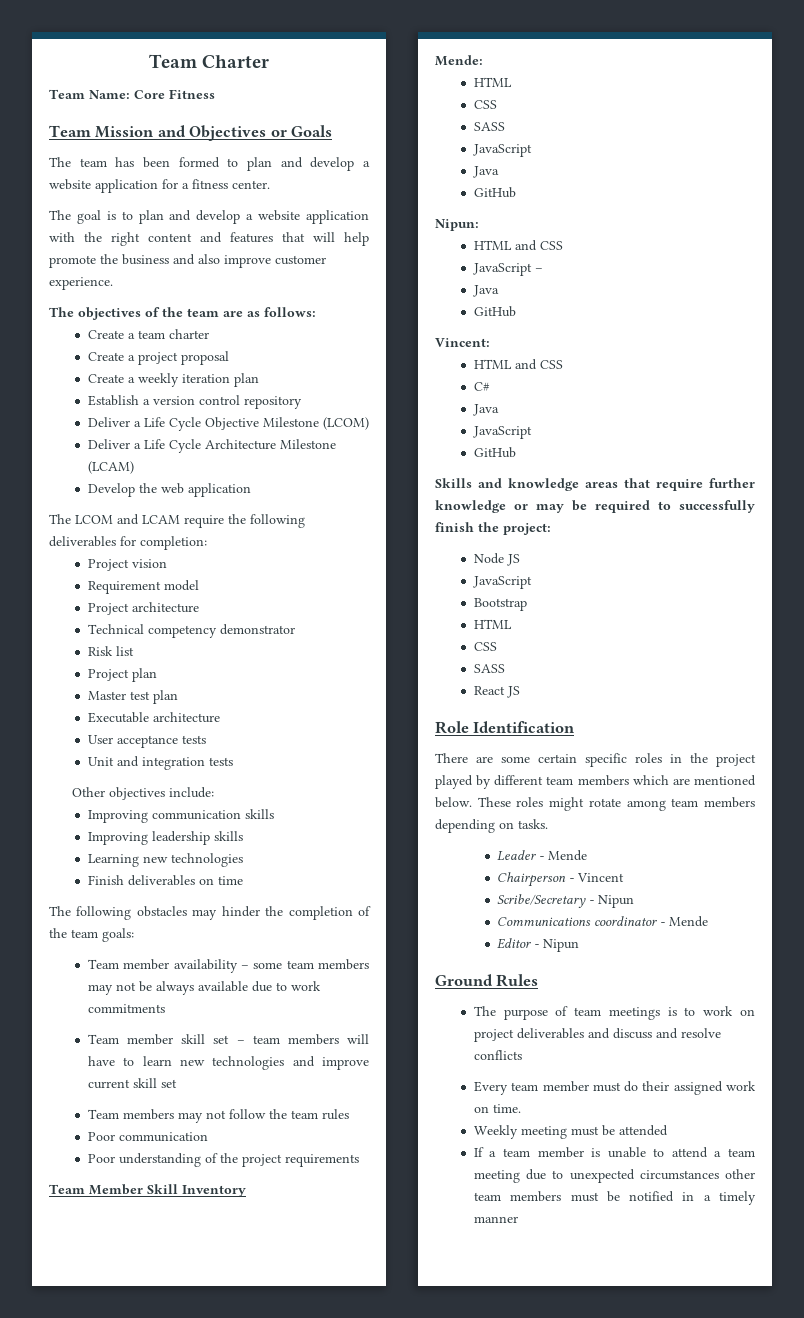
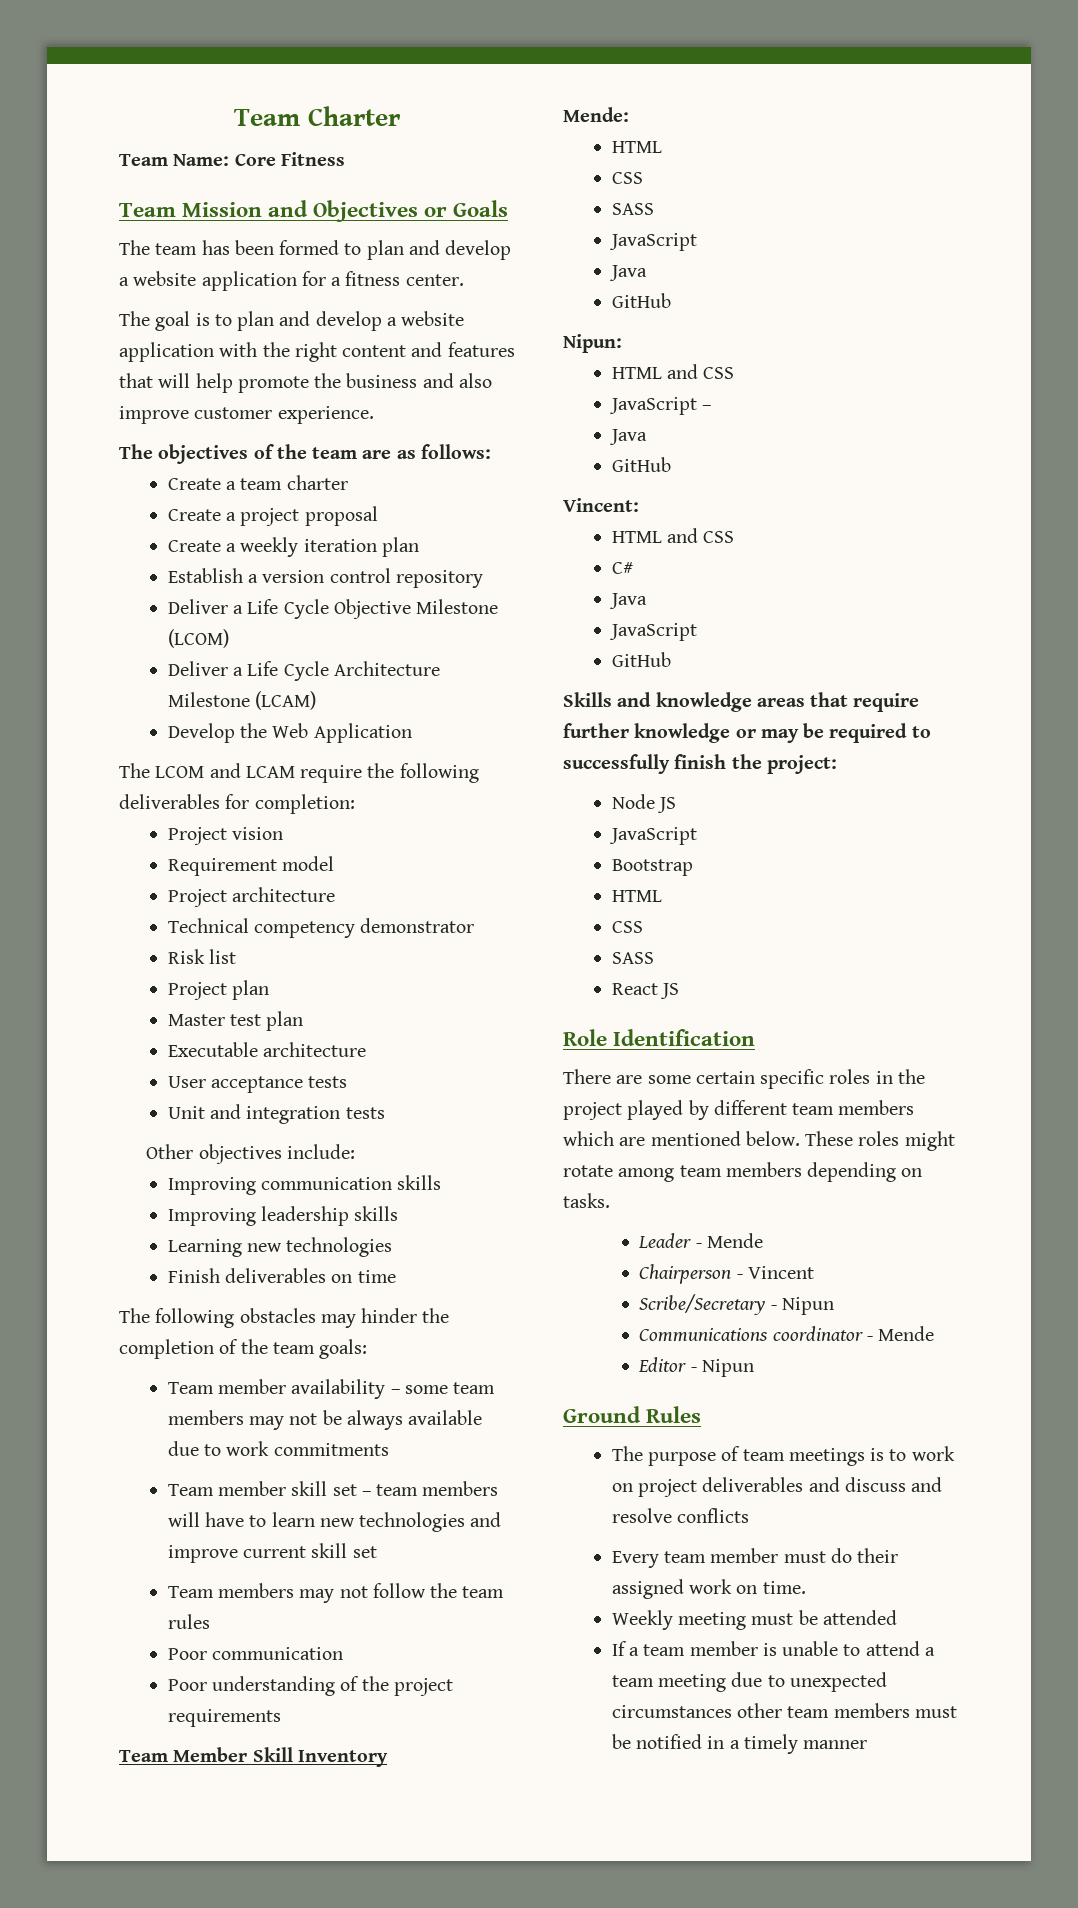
- Develop the web application
+ Develop the Web Application

